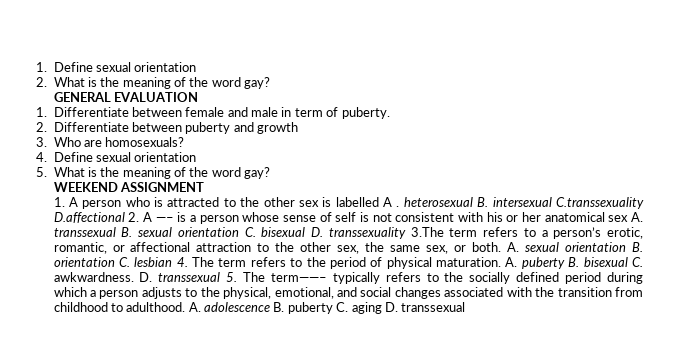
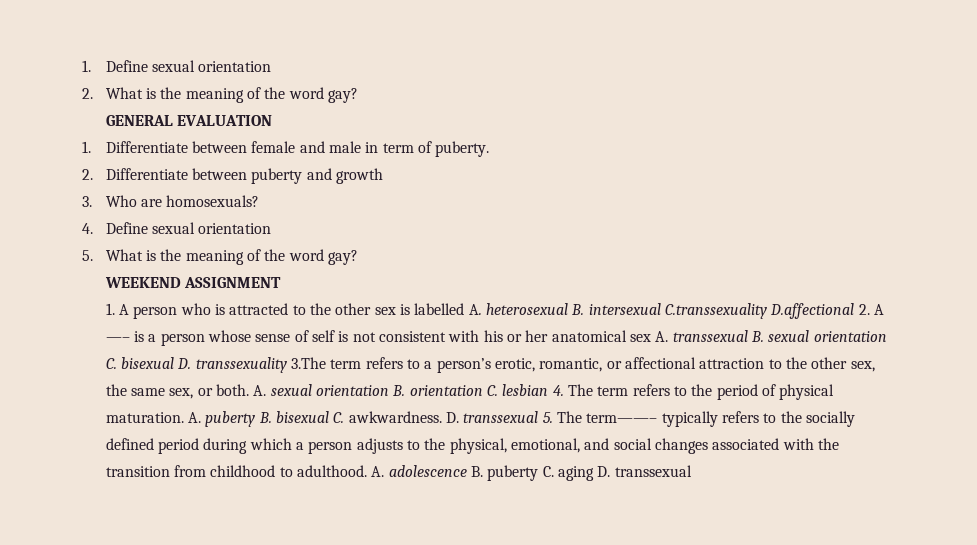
- 1. A person who is attracted to the other sex is labelled A . heterosexual B. intersexual C.transsexuality D.affectional 2. A —– is a person whose sense of self is not consistent with his or her anatomical sex A. transsexual B. sexual orientation C. bisexual D. transsexuality 3.The term refers to a person’s erotic, romantic, or affectional attraction to the other sex, the same sex, or both.
+ 1. A person who is attracted to the other sex is labelled A. heterosexual B. intersexual C.transsexuality D.affectional 2. A —– is a person whose sense of self is not consistent with his or her anatomical sex A. transsexual B. sexual orientation C. bisexual D. transsexuality 3.The term refers to a person’s erotic, romantic, or affectional attraction to the other sex, the same sex, or both.

